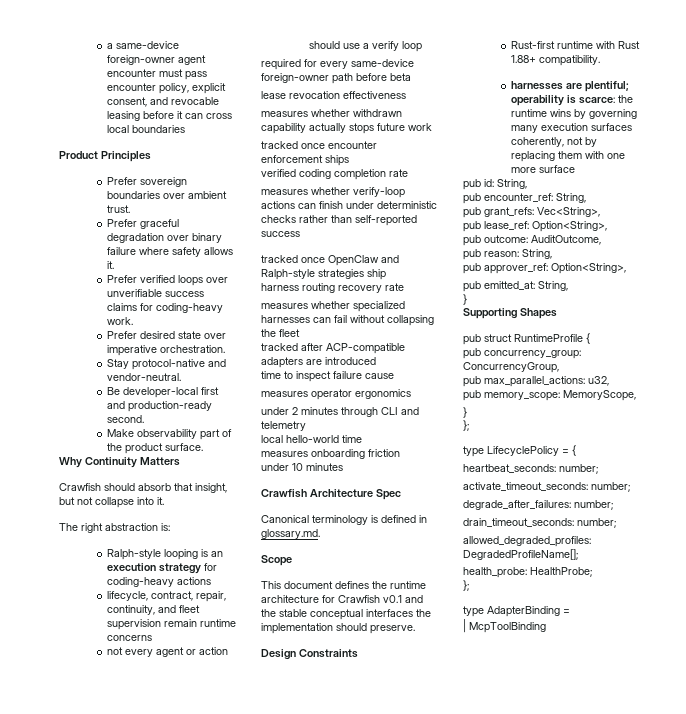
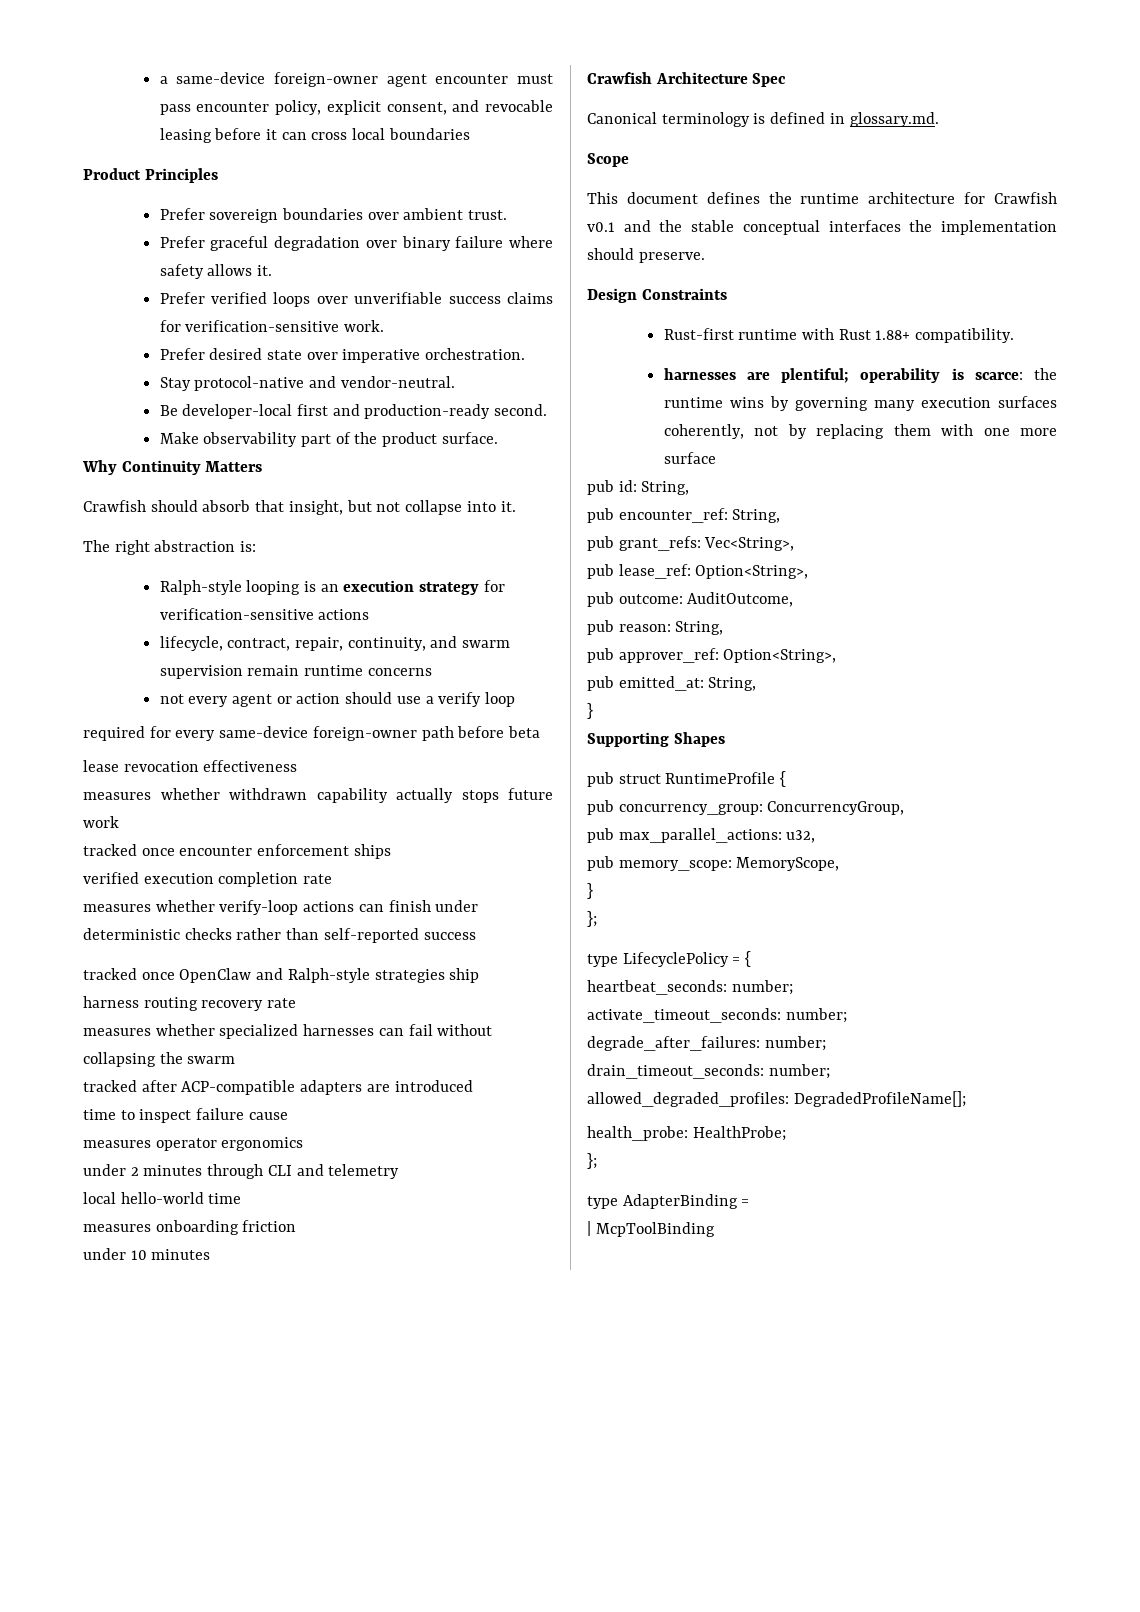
- Prefer verified loops over unverifiable success claims for coding-heavy work.
+ Prefer verified loops over unverifiable success claims for verification-sensitive work.
- Ralph-style looping is an execution strategy for coding-heavy actions
+ Ralph-style looping is an execution strategy for verification-sensitive actions
- lifecycle, contract, repair, continuity, and fleet supervision remain runtime concerns
+ lifecycle, contract, repair, continuity, and swarm supervision remain runtime concerns
- verified coding completion rate
+ verified execution completion rate
- measures whether specialized harnesses can fail without collapsing the fleet
+ measures whether specialized harnesses can fail without collapsing the swarm

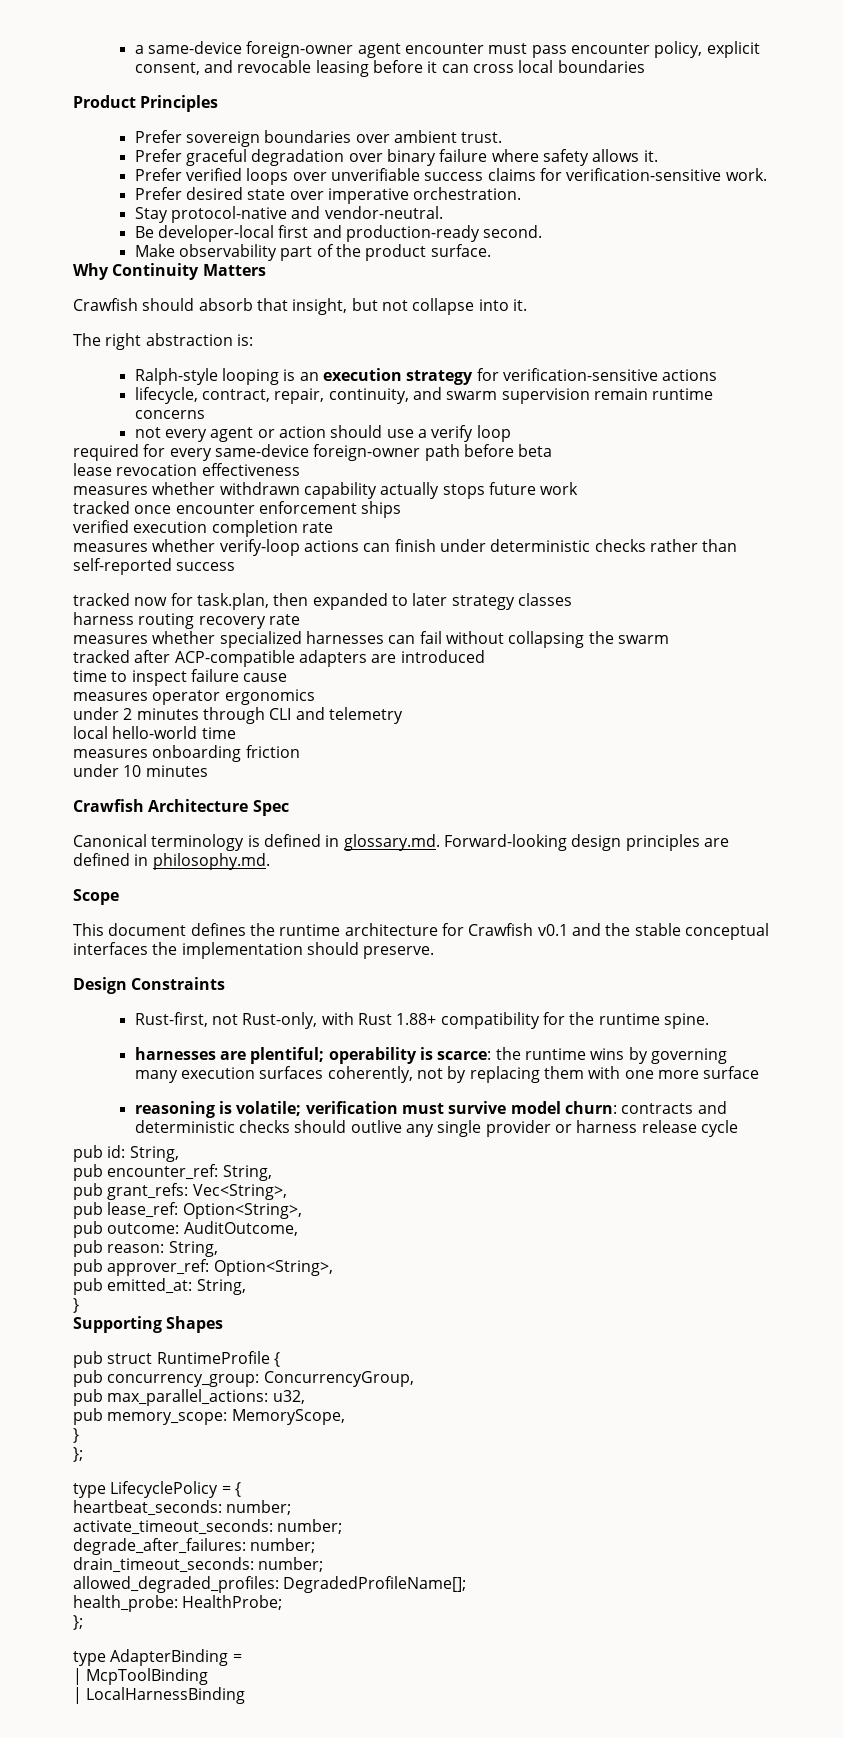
- tracked once OpenClaw and Ralph-style strategies ship
+ tracked now for task.plan, then expanded to later strategy classes
- Canonical terminology is defined in glossary.md.
+ Canonical terminology is defined in glossary.md. Forward-looking design principles are defined in philosophy.md.
- Rust-first runtime with Rust 1.88+ compatibility.
+ Rust-first, not Rust-only, with Rust 1.88+ compatibility for the runtime spine.
+ reasoning is volatile; verification must survive model churn: contracts and deterministic checks should outlive any single provider or harness release cycle
+ | LocalHarnessBinding

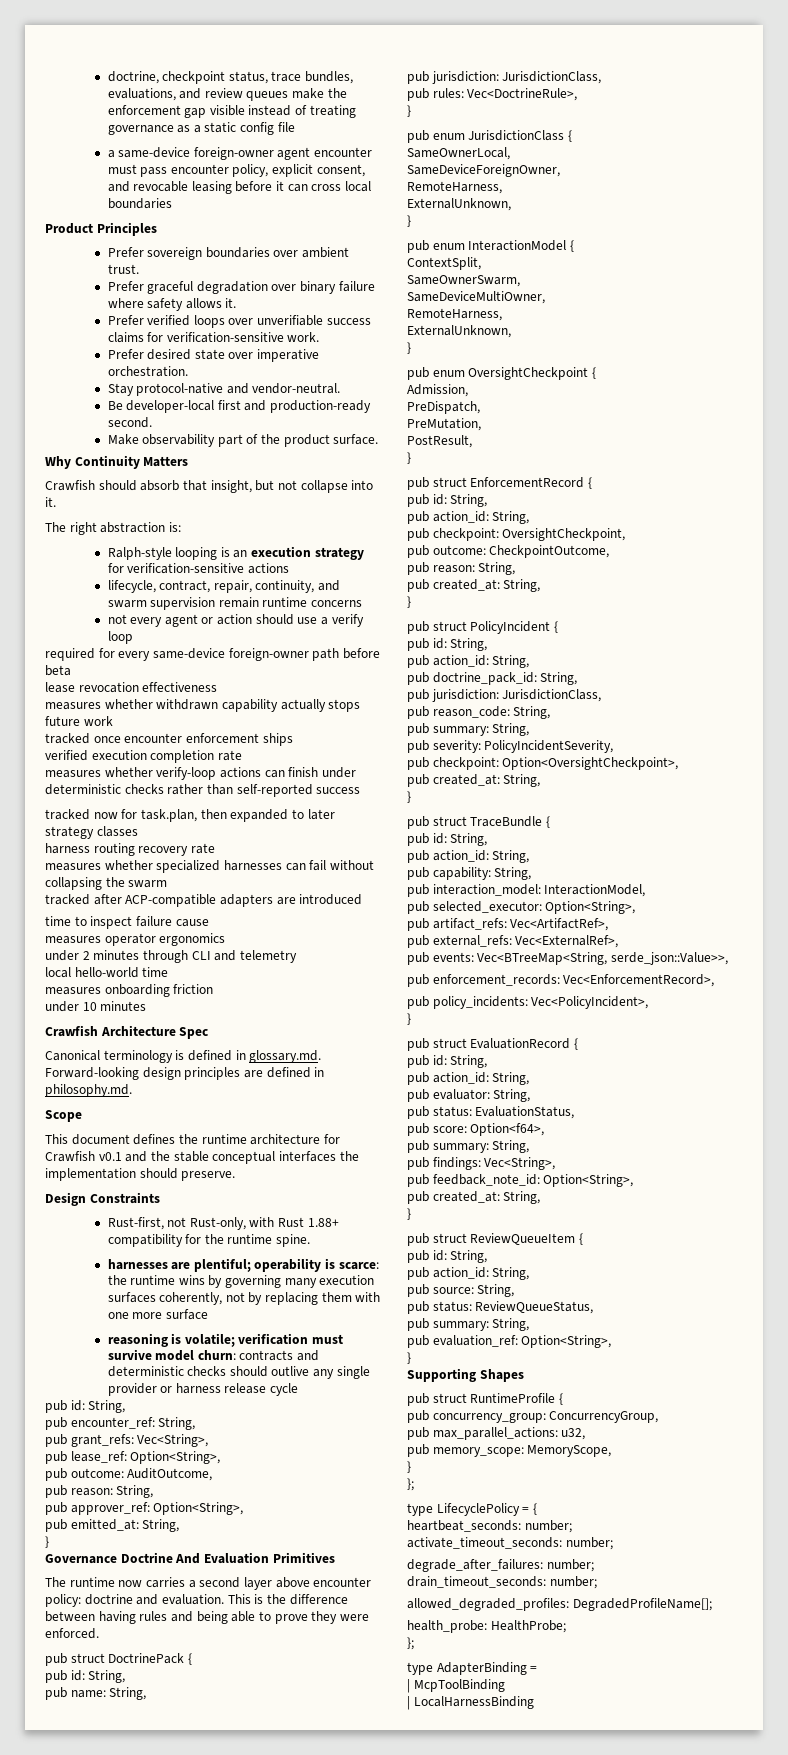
+ doctrine, checkpoint status, trace bundles, evaluations, and review queues make the enforcement gap visible instead of treating governance as a static config file
+ Governance Doctrine And Evaluation Primitives
+ The runtime now carries a second layer above encounter policy: doctrine and evaluation. This is the difference between having rules and being able to prove they were enforced.
+ pub struct DoctrinePack {
+ pub id: String,
+ pub name: String,
+ pub jurisdiction: JurisdictionClass,
+ pub rules: Vec<DoctrineRule>,
+ }
+ pub enum JurisdictionClass {
+ SameOwnerLocal,
+ SameDeviceForeignOwner,
+ RemoteHarness,
+ ExternalUnknown,
+ }
+ pub enum InteractionModel {
+ ContextSplit,
+ SameOwnerSwarm,
+ SameDeviceMultiOwner,
+ RemoteHarness,
+ ExternalUnknown,
+ }
+ pub enum OversightCheckpoint {
+ Admission,
+ PreDispatch,
+ PreMutation,
+ PostResult,
+ }
+ pub struct EnforcementRecord {
+ pub id: String,
+ pub action_id: String,
+ pub checkpoint: OversightCheckpoint,
+ pub outcome: CheckpointOutcome,
+ pub reason: String,
+ pub created_at: String,
+ }
+ pub struct PolicyIncident {
+ pub id: String,
+ pub action_id: String,
+ pub doctrine_pack_id: String,
+ pub jurisdiction: JurisdictionClass,
+ pub reason_code: String,
+ pub summary: String,
+ pub severity: PolicyIncidentSeverity,
+ pub checkpoint: Option<OversightCheckpoint>,
+ pub created_at: String,
+ }
+ pub struct TraceBundle {
+ pub id: String,
+ pub action_id: String,
+ pub capability: String,
+ pub interaction_model: InteractionModel,
+ pub selected_executor: Option<String>,
+ pub artifact_refs: Vec<ArtifactRef>,
+ pub external_refs: Vec<ExternalRef>,
+ pub events: Vec<BTreeMap<String, serde_json::Value>>,
+ pub enforcement_records: Vec<EnforcementRecord>,
+ pub policy_incidents: Vec<PolicyIncident>,
+ }
+ pub struct EvaluationRecord {
+ pub id: String,
+ pub action_id: String,
+ pub evaluator: String,
+ pub status: EvaluationStatus,
+ pub score: Option<f64>,
+ pub summary: String,
+ pub findings: Vec<String>,
+ pub feedback_note_id: Option<String>,
+ pub created_at: String,
+ }
+ pub struct ReviewQueueItem {
+ pub id: String,
+ pub action_id: String,
+ pub source: String,
+ pub status: ReviewQueueStatus,
+ pub summary: String,
+ pub evaluation_ref: Option<String>,
+ }

